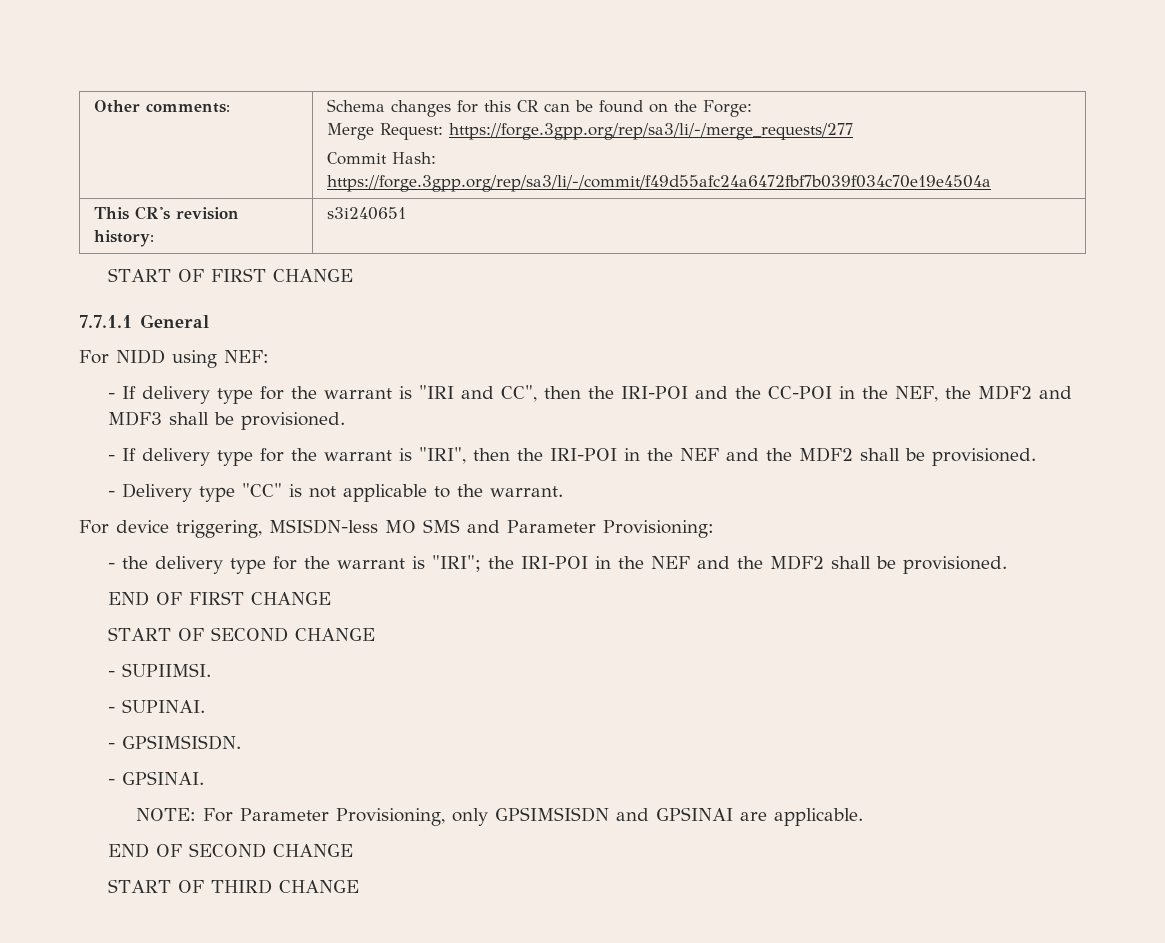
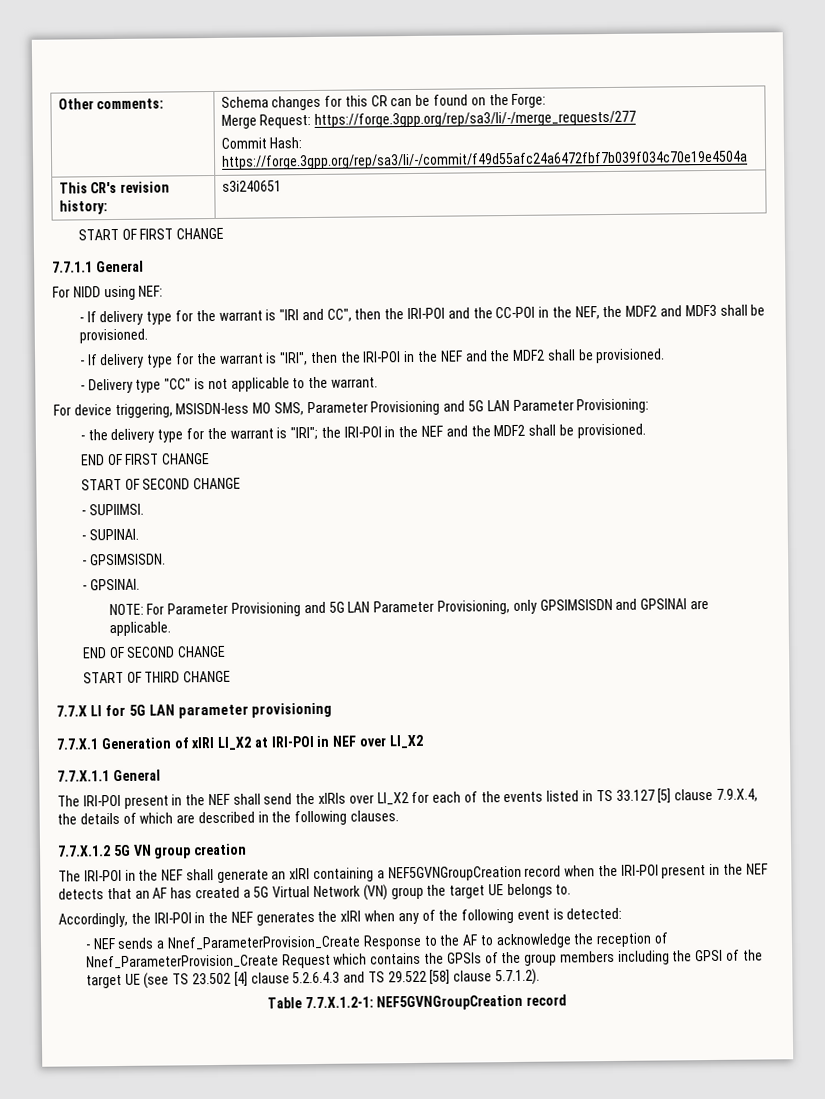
- For device triggering, MSISDN-less MO SMS and Parameter Provisioning:
+ For device triggering, MSISDN-less MO SMS, Parameter Provisioning and 5G LAN Parameter Provisioning:
- NOTE: For Parameter Provisioning, only GPSIMSISDN and GPSINAI are applicable.
+ NOTE: For Parameter Provisioning and 5G LAN Parameter Provisioning, only GPSIMSISDN and GPSINAI are applicable.
+ 7.7.X LI for 5G LAN parameter provisioning
+ 7.7.X.1 Generation of xIRI LI_X2 at IRI-POI in NEF over LI_X2
+ 7.7.X.1.1 General
+ The IRI-POI present in the NEF shall send the xIRIs over LI_X2 for each of the events listed in TS 33.127 [5] clause 7.9.X.4, the details of which are described in the following clauses.
+ 7.7.X.1.2 5G VN group creation
+ The IRI-POI in the NEF shall generate an xIRI containing a NEF5GVNGroupCreation record when the IRI-POI present in the NEF detects that an AF has created a 5G Virtual Network (VN) group the target UE belongs to.
+ Accordingly, the IRI-POI in the NEF generates the xIRI when any of the following event is detected:
+ - NEF sends a Nnef_ParameterProvision_Create Response to the AF to acknowledge the reception of Nnef_ParameterProvision_Create Request which contains the GPSIs of the group members including the GPSI of the target UE (see TS 23.502 [4] clause 5.2.6.4.3 and TS 29.522 [58] clause 5.7.1.2).
+ Table 7.7.X.1.2-1: NEF5GVNGroupCreation record

